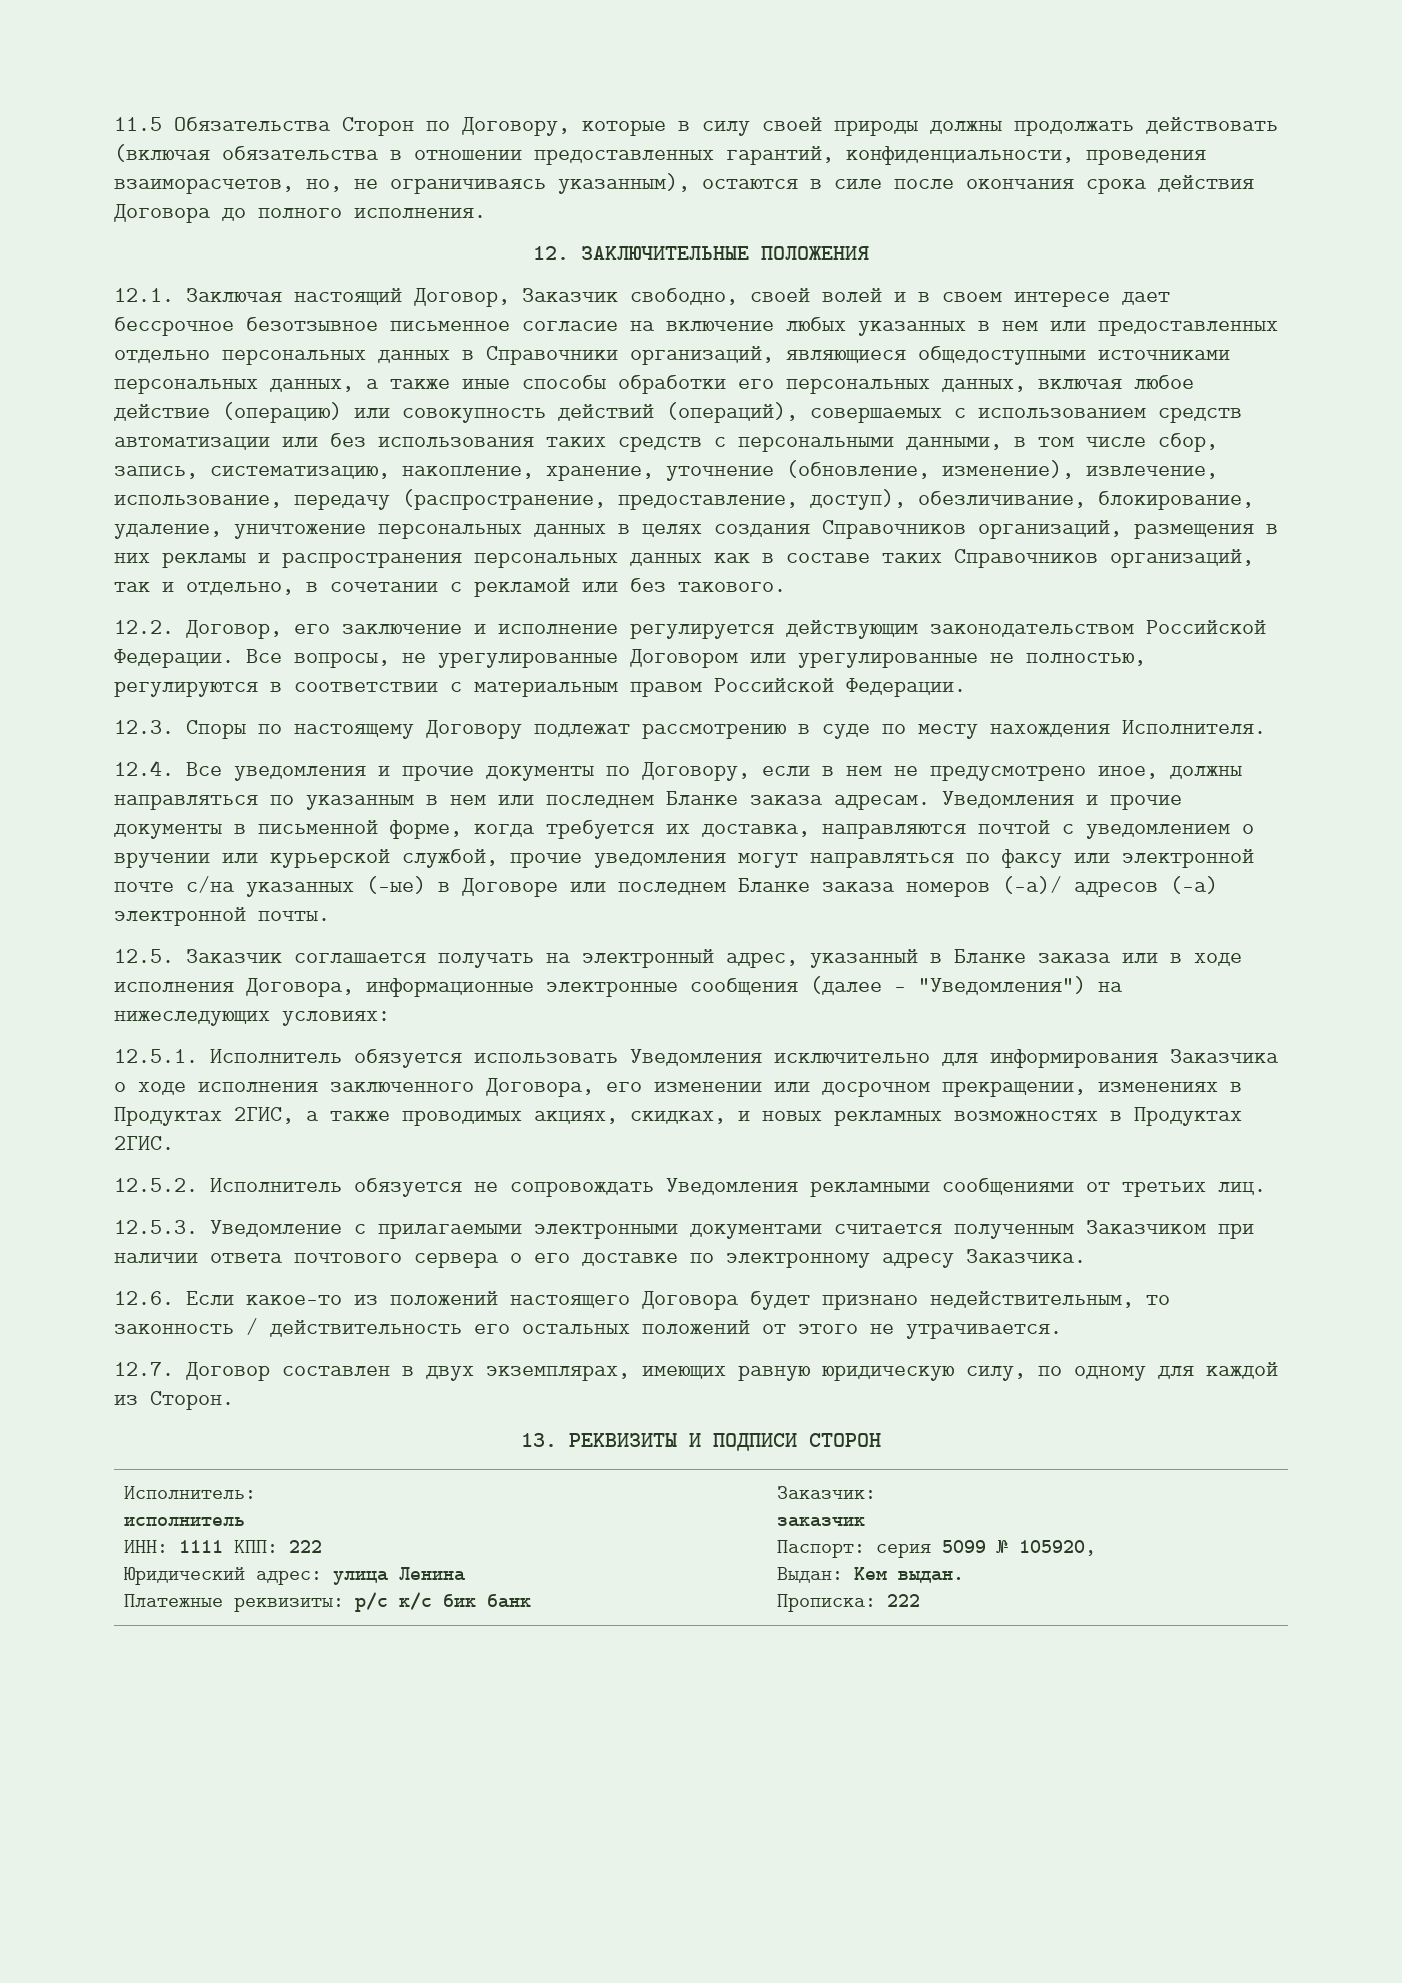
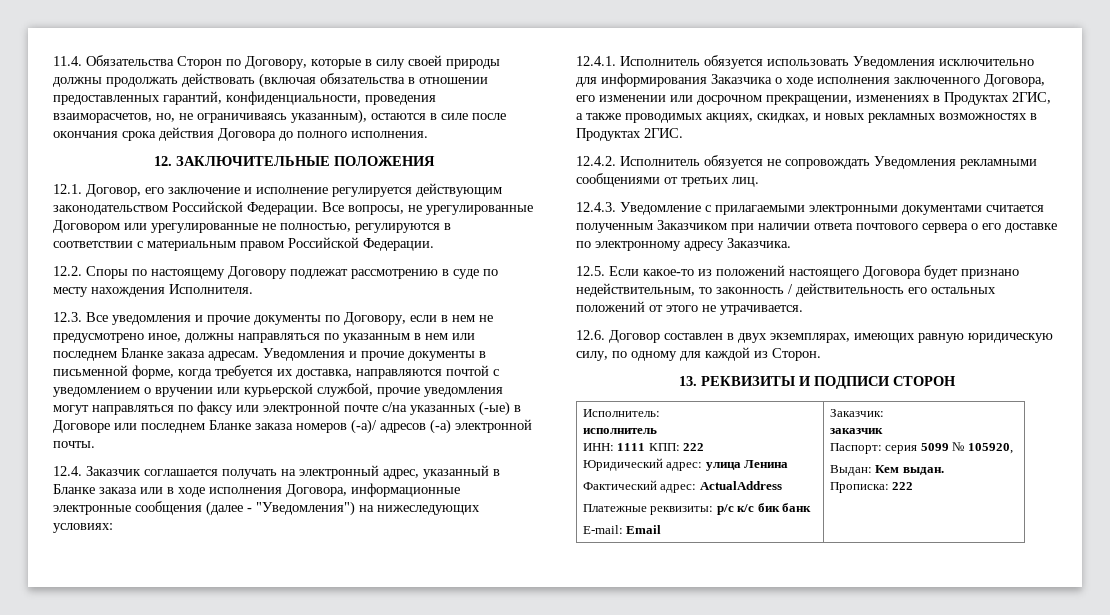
- 11.5 Обязательства Сторон по Договору, которые в силу своей природы должны продолжать действовать (включая обязательства в отношении предоставленных гарантий, конфиденциальности, проведения взаиморасчетов, но, не ограничиваясь указанным), остаются в силе после окончания срока действия Договора до полного исполнения.
+ 11.4. Обязательства Сторон по Договору, которые в силу своей природы должны продолжать действовать (включая обязательства в отношении предоставленных гарантий, конфиденциальности, проведения взаиморасчетов, но, не ограничиваясь указанным), остаются в силе после окончания срока действия Договора до полного исполнения.
- 12.1. Заключая настоящий Договор, Заказчик свободно, своей волей и в своем интересе дает бессрочное безотзывное письменное согласие на включение любых указанных в нем или предоставленных отдельно персональных данных в Справочники организаций, являющиеся общедоступными источниками персональных данных, а также иные способы обработки его персональных данных, включая любое действие (операцию) или совокупность действий (операций), совершаемых с использованием средств автоматизации или без использования таких средств с персональными данными, в том числе сбор, запись, систематизацию, накопление, хранение, уточнение (обновление, изменение), извлечение, использование, передачу (распространение, предоставление, доступ), обезличивание, блокирование, удаление, уничтожение персональных данных в целях создания Справочников организаций, размещения в них рекламы и распространения персональных данных как в составе таких Справочников организаций, так и отдельно, в сочетании с рекламой или без такового.
- 12.2. Договор, его заключение и исполнение регулируется действующим законодательством Российской Федерации.
+ 12.1. Договор, его заключение и исполнение регулируется действующим законодательством Российской Федерации.
- 12.3. Споры по настоящему Договору подлежат рассмотрению в суде по месту нахождения Исполнителя.
+ 12.2. Споры по настоящему Договору подлежат рассмотрению в суде по месту нахождения Исполнителя.
- 12.4. Все уведомления и прочие документы по Договору, если в нем не предусмотрено иное, должны направляться по указанным в нем или последнем Бланке заказа адресам.
+ 12.3. Все уведомления и прочие документы по Договору, если в нем не предусмотрено иное, должны направляться по указанным в нем или последнем Бланке заказа адресам.
- 12.5. Заказчик соглашается получать на электронный адрес, указанный в Бланке заказа или в ходе исполнения Договора, информационные электронные сообщения (далее - "Уведомления") на нижеследующих условиях:
+ 12.4. Заказчик соглашается получать на электронный адрес, указанный в Бланке заказа или в ходе исполнения Договора, информационные электронные сообщения (далее - "Уведомления") на нижеследующих условиях:
- 12.5.1. Исполнитель обязуется использовать Уведомления исключительно для информирования Заказчика о ходе исполнения заключенного Договора, его изменении или досрочном прекращении, изменениях в Продуктах 2ГИС, а также проводимых акциях, скидках, и новых рекламных возможностях в Продуктах 2ГИС.
+ 12.4.1. Исполнитель обязуется использовать Уведомления исключительно для информирования Заказчика о ходе исполнения заключенного Договора, его изменении или досрочном прекращении, изменениях в Продуктах 2ГИС, а также проводимых акциях, скидках, и новых рекламных возможностях в Продуктах 2ГИС.
- 12.5.2. Исполнитель обязуется не сопровождать Уведомления рекламными сообщениями от третьих лиц.
+ 12.4.2. Исполнитель обязуется не сопровождать Уведомления рекламными сообщениями от третьих лиц.
- 12.5.3. Уведомление с прилагаемыми электронными документами считается полученным Заказчиком при наличии ответа почтового сервера о его доставке по электронному адресу Заказчика.
+ 12.4.3. Уведомление с прилагаемыми электронными документами считается полученным Заказчиком при наличии ответа почтового сервера о его доставке по электронному адресу Заказчика.
- 12.6. Если какое-то из положений настоящего Договора будет признано недействительным, то законность / действительность его остальных положений от этого не утрачивается.
+ 12.5. Если какое-то из положений настоящего Договора будет признано недействительным, то законность / действительность его остальных положений от этого не утрачивается.
- 12.7. Договор составлен в двух экземплярах, имеющих равную юридическую силу, по одному для каждой из Сторон.
+ 12.6. Договор составлен в двух экземплярах, имеющих равную юридическую силу, по одному для каждой из Сторон.
  Исполнитель:
  исполнитель
  ИНН: 1111 КПП: 222
  Юридический адрес: улица Ленина
- Платежные реквизиты: р/с к/с бик банк | Заказчик:
+ Фактический адрес: ActualAddress
+ Платежные реквизиты: р/с к/с бик банк
+ E-mail: Email | Заказчик:

